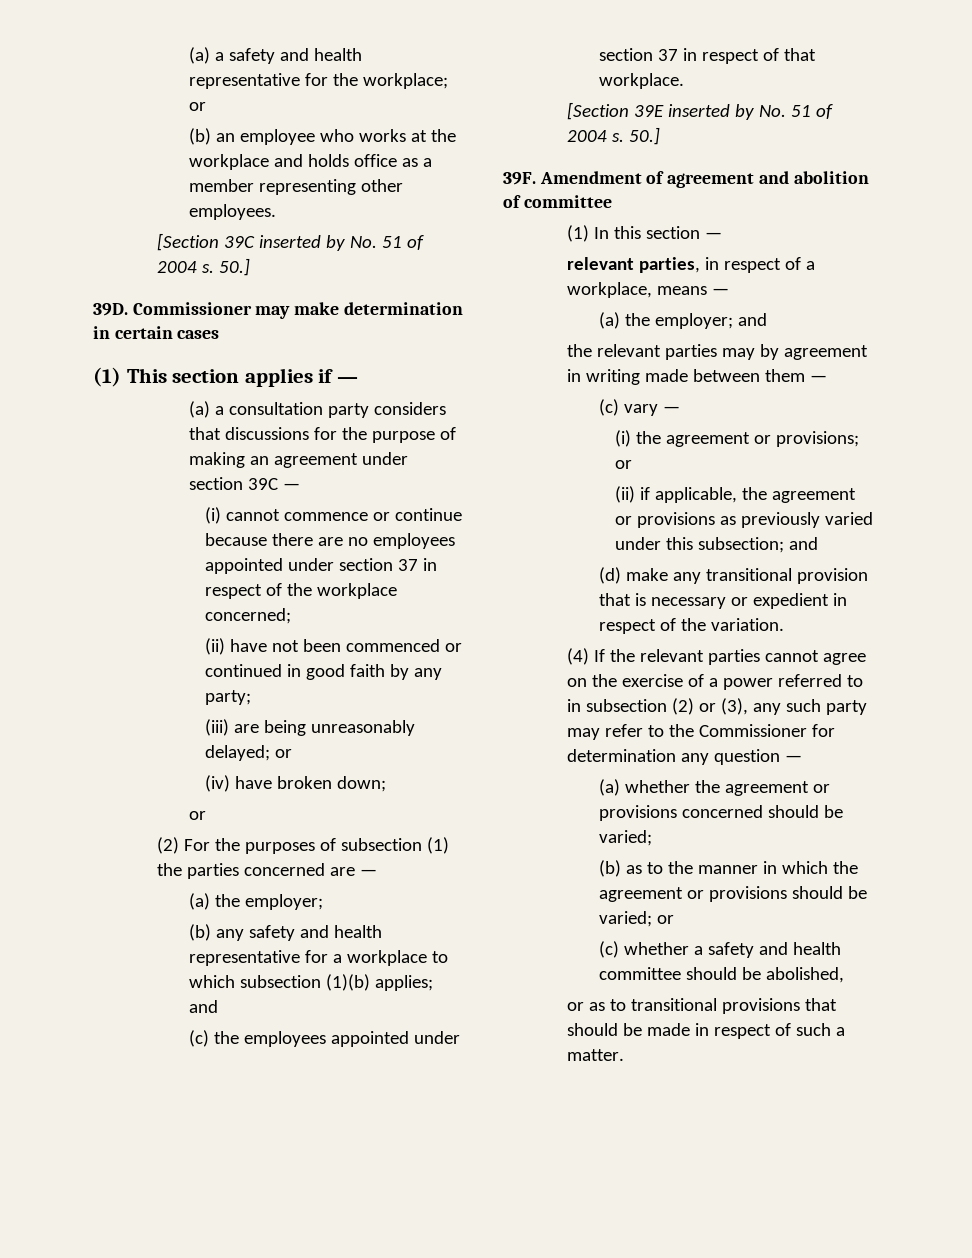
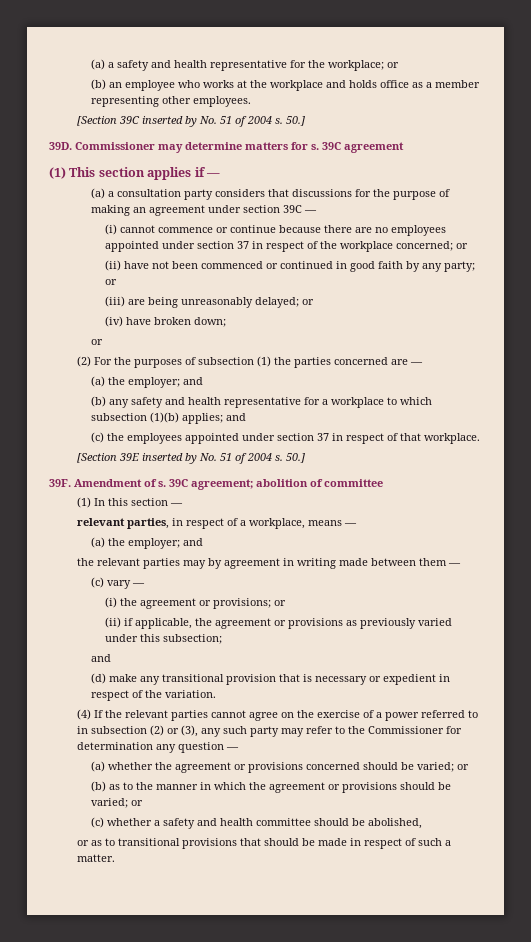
- Commissioner may make determination in certain cases
+ Commissioner may determine matters for s. 39C agreement
- (i) cannot commence or continue because there are no employees appointed under section 37 in respect of the workplace concerned;
+ (i) cannot commence or continue because there are no employees appointed under section 37 in respect of the workplace concerned; or
- (ii) have not been commenced or continued in good faith by any party;
+ (ii) have not been commenced or continued in good faith by any party; or
  (2) For the purposes of subsection (1) the parties concerned are —
- (a) the employer;
+ (a) the employer; and
- Amendment of agreement and abolition of committee
+ Amendment of s. 39C agreement; abolition of committee
- (ii) if applicable, the agreement or provisions as previously varied under this subsection; and
+ (ii) if applicable, the agreement or provisions as previously varied under this subsection;
+ and
- (a) whether the agreement or provisions concerned should be varied;
+ (a) whether the agreement or provisions concerned should be varied; or

